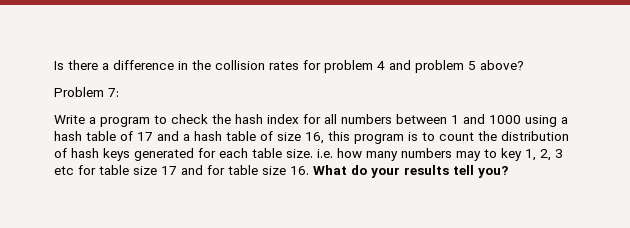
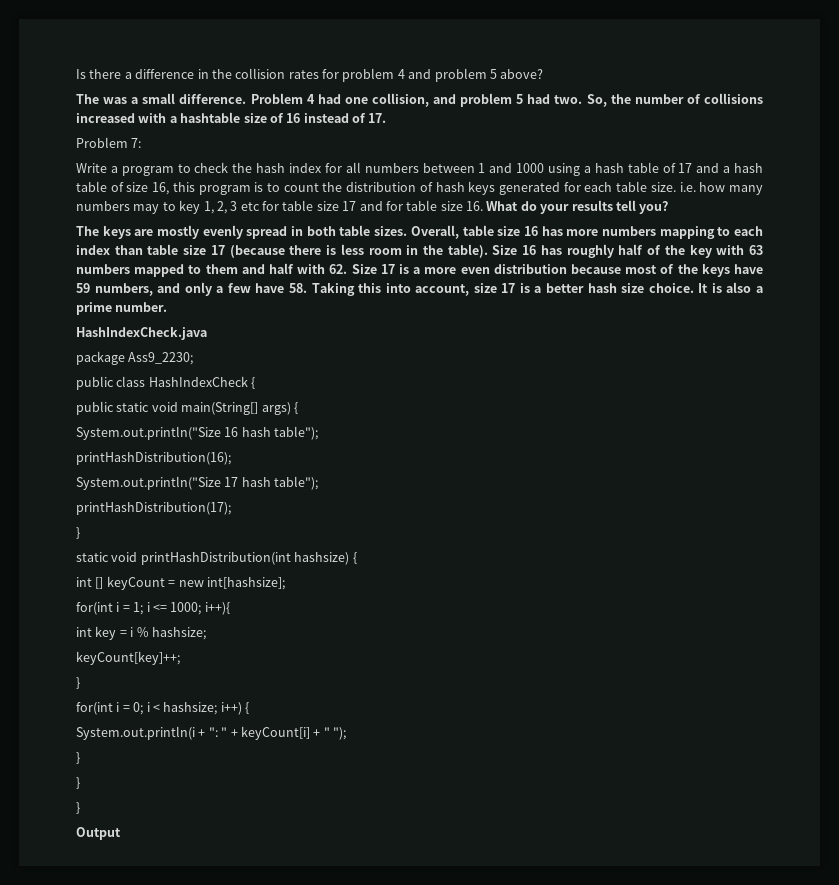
+ The was a small difference. Problem 4 had one collision, and problem 5 had two. So, the number of collisions increased with a hashtable size of 16 instead of 17.
+ The keys are mostly evenly spread in both table sizes. Overall, table size 16 has more numbers mapping to each index than table size 17 (because there is less room in the table). Size 16 has roughly half of the key with 63 numbers mapped to them and half with 62. Size 17 is a more even distribution because most of the keys have 59 numbers, and only a few have 58. Taking this into account, size 17 is a better hash size choice. It is also a prime number.
+ HashIndexCheck.java
+ package Ass9_2230;
+ public class HashIndexCheck {
+ public static void main(String[] args) {
+ System.out.println("Size 16 hash table");
+ printHashDistribution(16);
+ System.out.println("Size 17 hash table");
+ printHashDistribution(17);
+ }
+ static void printHashDistribution(int hashsize) {
+ int [] keyCount = new int[hashsize];
+ for(int i = 1; i <= 1000; i++){
+ int key = i % hashsize;
+ keyCount[key]++;
+ }
+ for(int i = 0; i < hashsize; i++) {
+ System.out.println(i + ": " + keyCount[i] + " ");
+ }
+ }
+ }
+ Output

